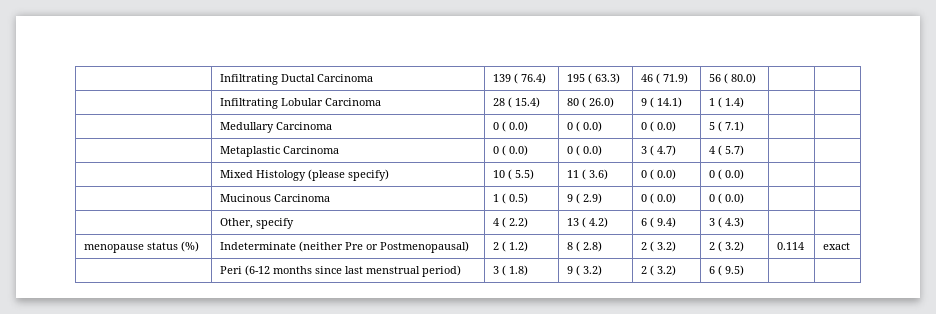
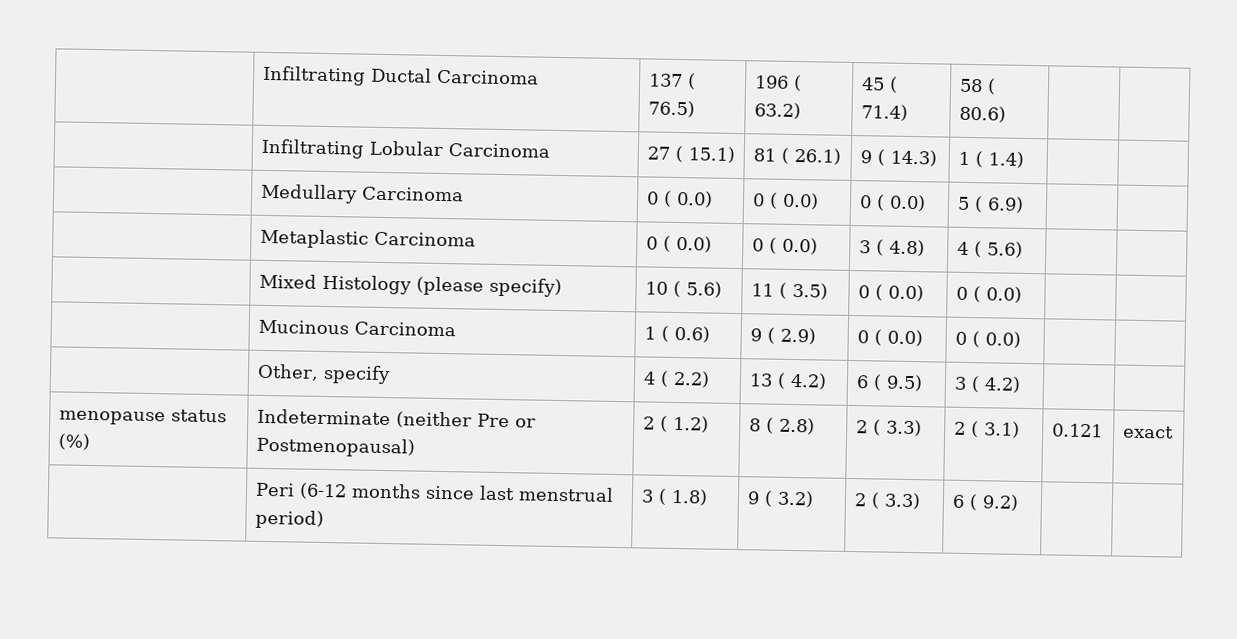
- | Infiltrating Ductal Carcinoma | 139 ( 76.4) | 195 ( 63.3) | 46 ( 71.9) | 56 ( 80.0) | |
- | Infiltrating Lobular Carcinoma | 28 ( 15.4) | 80 ( 26.0) | 9 ( 14.1) | 1 ( 1.4) | |
+ | Infiltrating Ductal Carcinoma | 137 ( 76.5) | 196 ( 63.2) | 45 ( 71.4) | 58 ( 80.6) | |
+ | Infiltrating Lobular Carcinoma | 27 ( 15.1) | 81 ( 26.1) | 9 ( 14.3) | 1 ( 1.4) | |
- | Medullary Carcinoma | 0 ( 0.0) | 0 ( 0.0) | 0 ( 0.0) | 5 ( 7.1) | |
+ | Medullary Carcinoma | 0 ( 0.0) | 0 ( 0.0) | 0 ( 0.0) | 5 ( 6.9) | |
- | Metaplastic Carcinoma | 0 ( 0.0) | 0 ( 0.0) | 3 ( 4.7) | 4 ( 5.7) | |
+ | Metaplastic Carcinoma | 0 ( 0.0) | 0 ( 0.0) | 3 ( 4.8) | 4 ( 5.6) | |
- | Mixed Histology (please specify) | 10 ( 5.5) | 11 ( 3.6) | 0 ( 0.0) | 0 ( 0.0) | |
+ | Mixed Histology (please specify) | 10 ( 5.6) | 11 ( 3.5) | 0 ( 0.0) | 0 ( 0.0) | |
- | Mucinous Carcinoma | 1 ( 0.5) | 9 ( 2.9) | 0 ( 0.0) | 0 ( 0.0) | |
+ | Mucinous Carcinoma | 1 ( 0.6) | 9 ( 2.9) | 0 ( 0.0) | 0 ( 0.0) | |
- | Other, specify | 4 ( 2.2) | 13 ( 4.2) | 6 ( 9.4) | 3 ( 4.3) | |
+ | Other, specify | 4 ( 2.2) | 13 ( 4.2) | 6 ( 9.5) | 3 ( 4.2) | |
- menopause status (%) | Indeterminate (neither Pre or Postmenopausal) | 2 ( 1.2) | 8 ( 2.8) | 2 ( 3.2) | 2 ( 3.2) | 0.114 | exact
+ menopause status (%) | Indeterminate (neither Pre or Postmenopausal) | 2 ( 1.2) | 8 ( 2.8) | 2 ( 3.3) | 2 ( 3.1) | 0.121 | exact
- | Peri (6-12 months since last menstrual period) | 3 ( 1.8) | 9 ( 3.2) | 2 ( 3.2) | 6 ( 9.5) | |
+ | Peri (6-12 months since last menstrual period) | 3 ( 1.8) | 9 ( 3.2) | 2 ( 3.3) | 6 ( 9.2) | |

